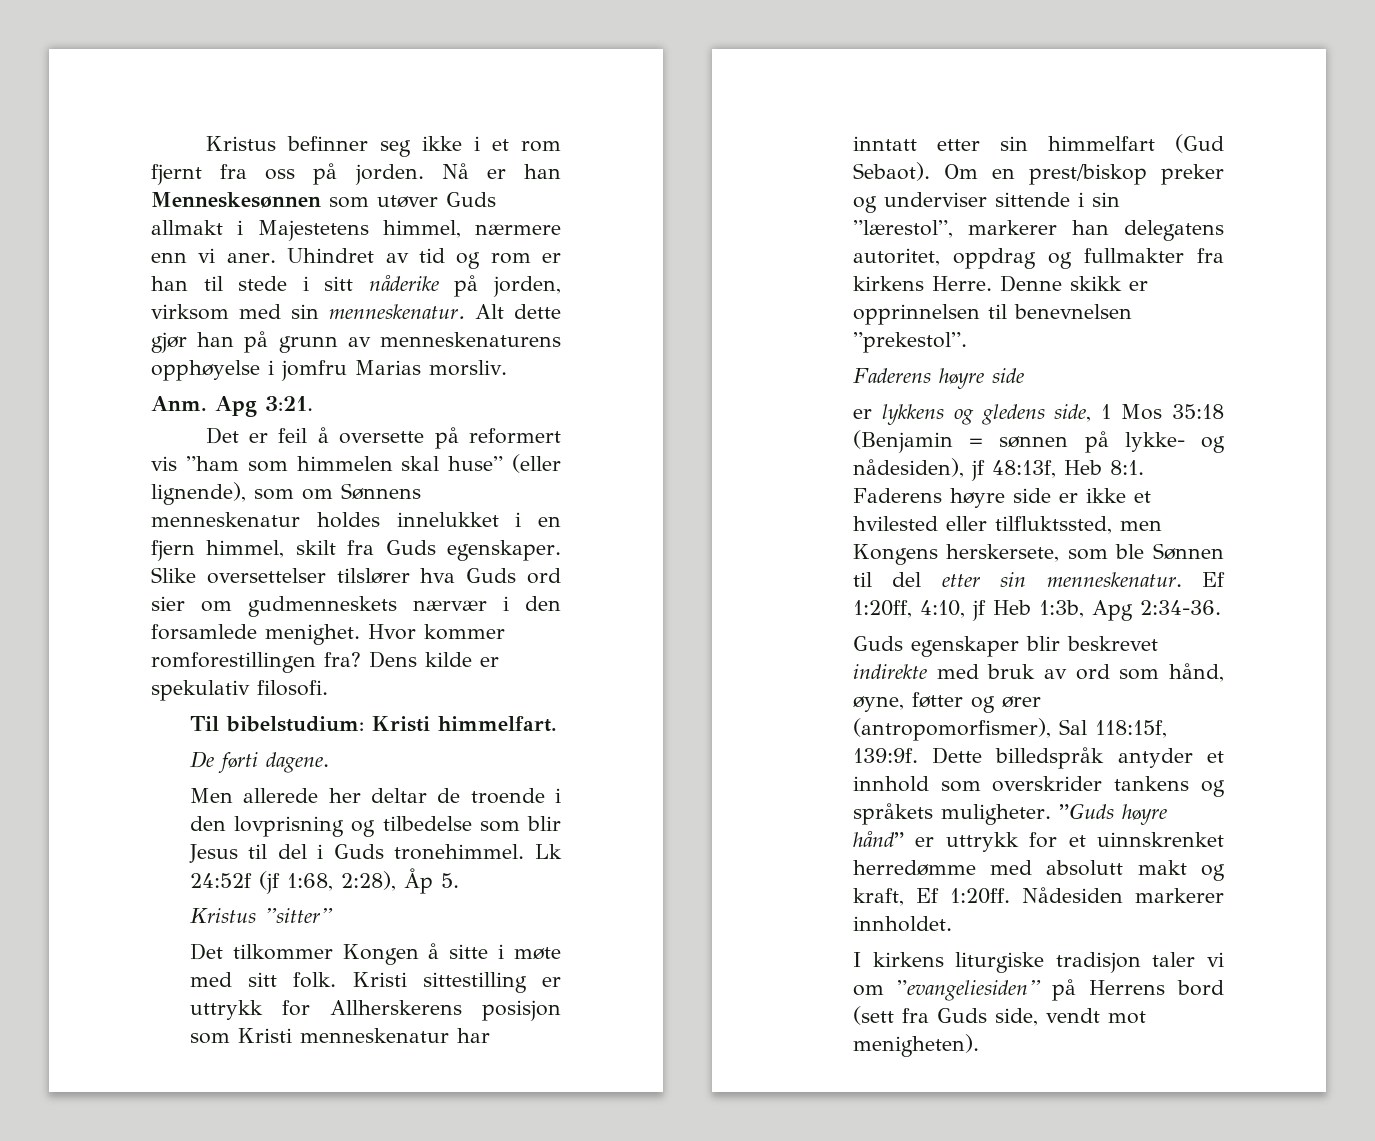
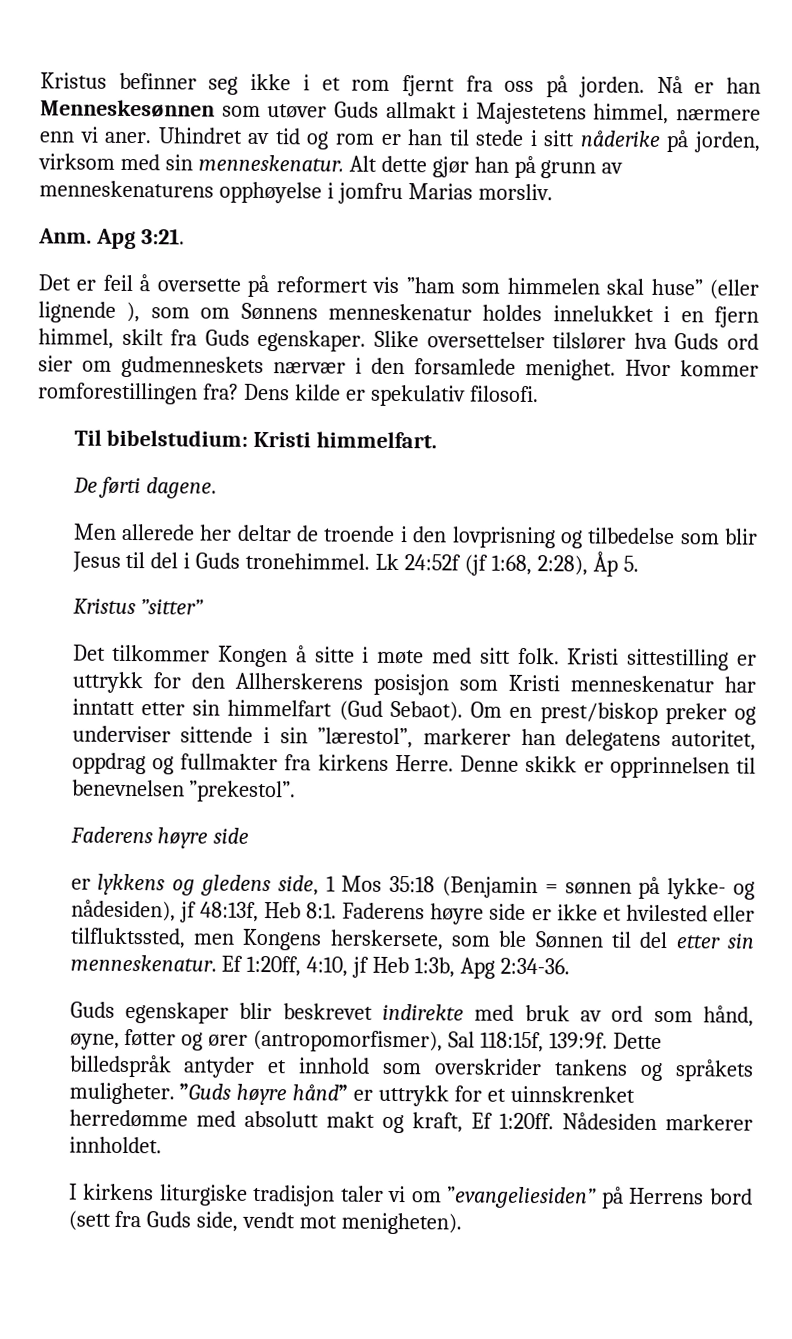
- Det er feil å oversette på reformert vis ”ham som himmelen skal huse” (eller lignende), som om Sønnens menneskenatur holdes innelukket i en fjern himmel, skilt fra Guds egenskaper.
+ Det er feil å oversette på reformert vis ”ham som himmelen skal huse” (eller lignende ), som om Sønnens menneskenatur holdes innelukket i en fjern himmel, skilt fra Guds egenskaper.
- Kristi sittestilling er uttrykk for Allherskerens posisjon som Kristi menneskenatur har inntatt etter sin himmelfart (Gud Sebaot).
+ Kristi sittestilling er uttrykk for den Allherskerens posisjon som Kristi menneskenatur har inntatt etter sin himmelfart (Gud Sebaot).

